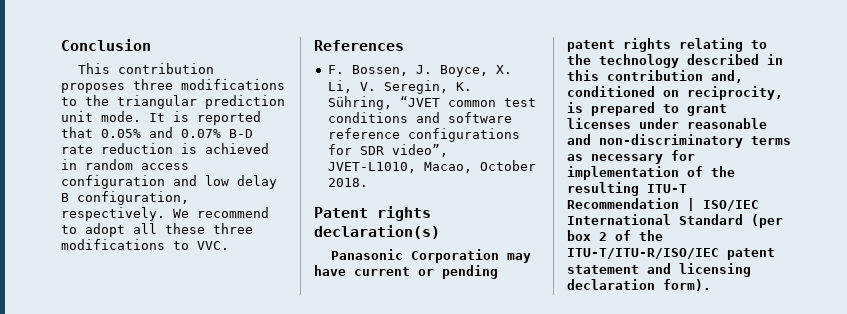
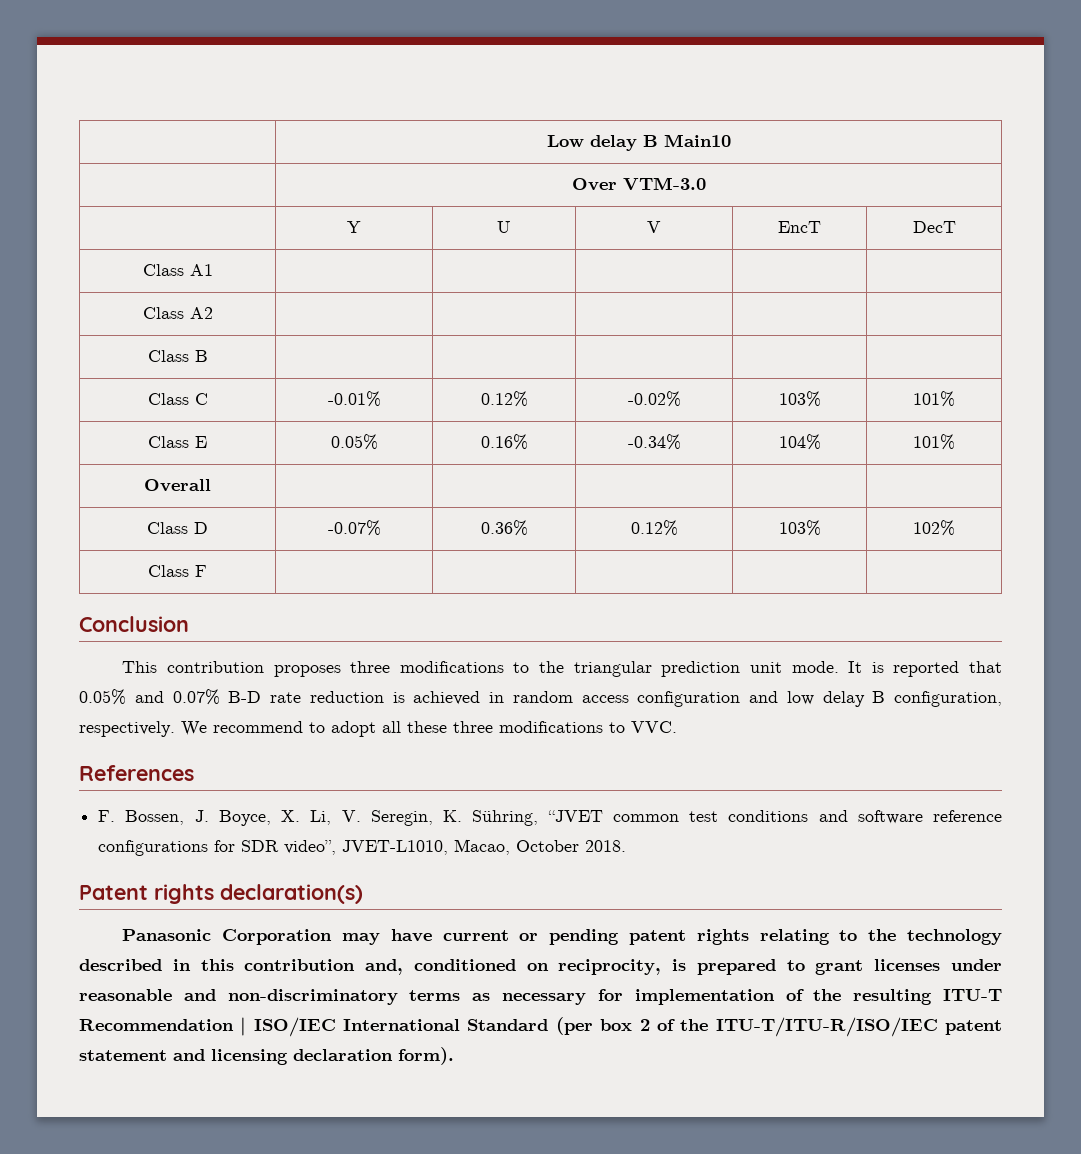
+ | Low delay B Main10
+ | Over VTM-3.0
+ | Y | U | V | EncT | DecT
+ Class A1 | | | | |
+ Class A2 | | | | |
+ Class B | | | | |
+ Class C | -0.01% | 0.12% | -0.02% | 103% | 101%
+ Class E | 0.05% | 0.16% | -0.34% | 104% | 101%
+ Overall | | | | |
+ Class D | -0.07% | 0.36% | 0.12% | 103% | 102%
+ Class F | | | | |

